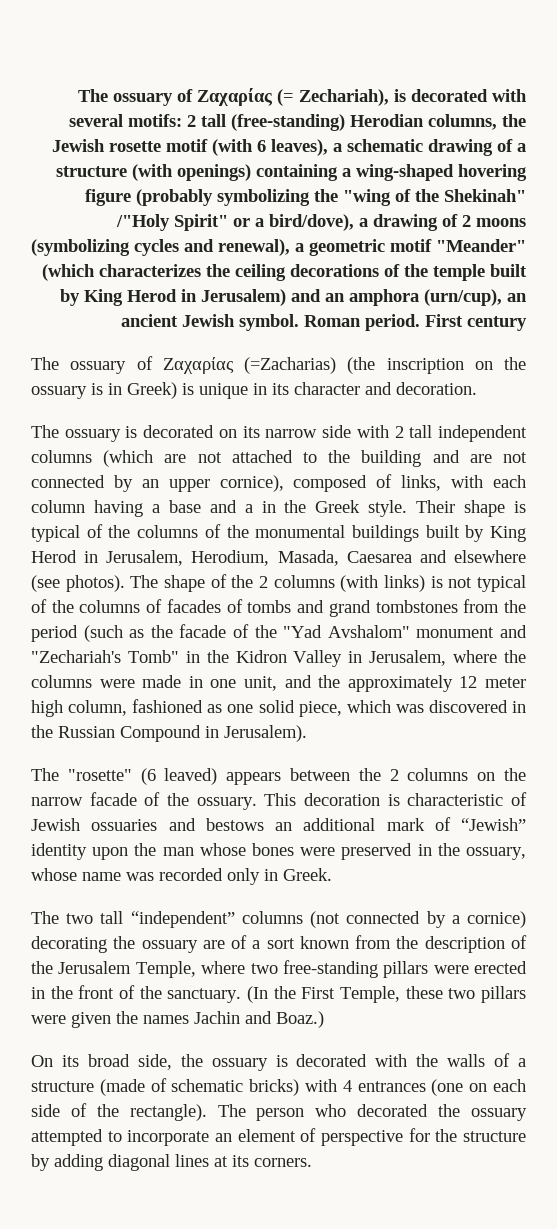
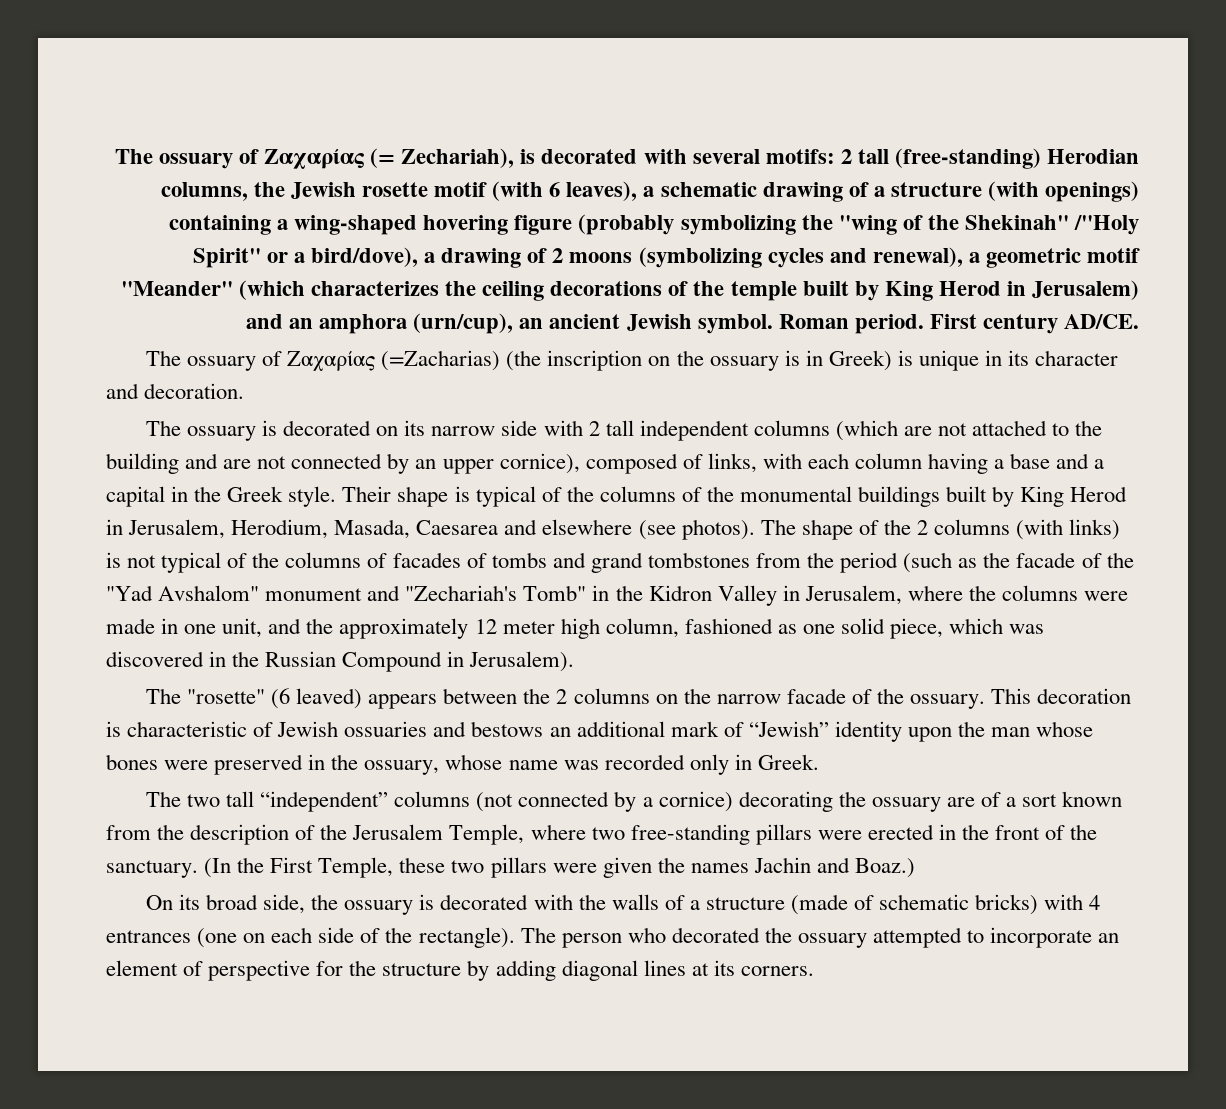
- First century
+ First century AD/CE.
- The ossuary is decorated on its narrow side with 2 tall independent columns (which are not attached to the building and are not connected by an upper cornice), composed of links, with each column having a base and a in the Greek style.
+ The ossuary is decorated on its narrow side with 2 tall independent columns (which are not attached to the building and are not connected by an upper cornice), composed of links, with each column having a base and a capital in the Greek style.

